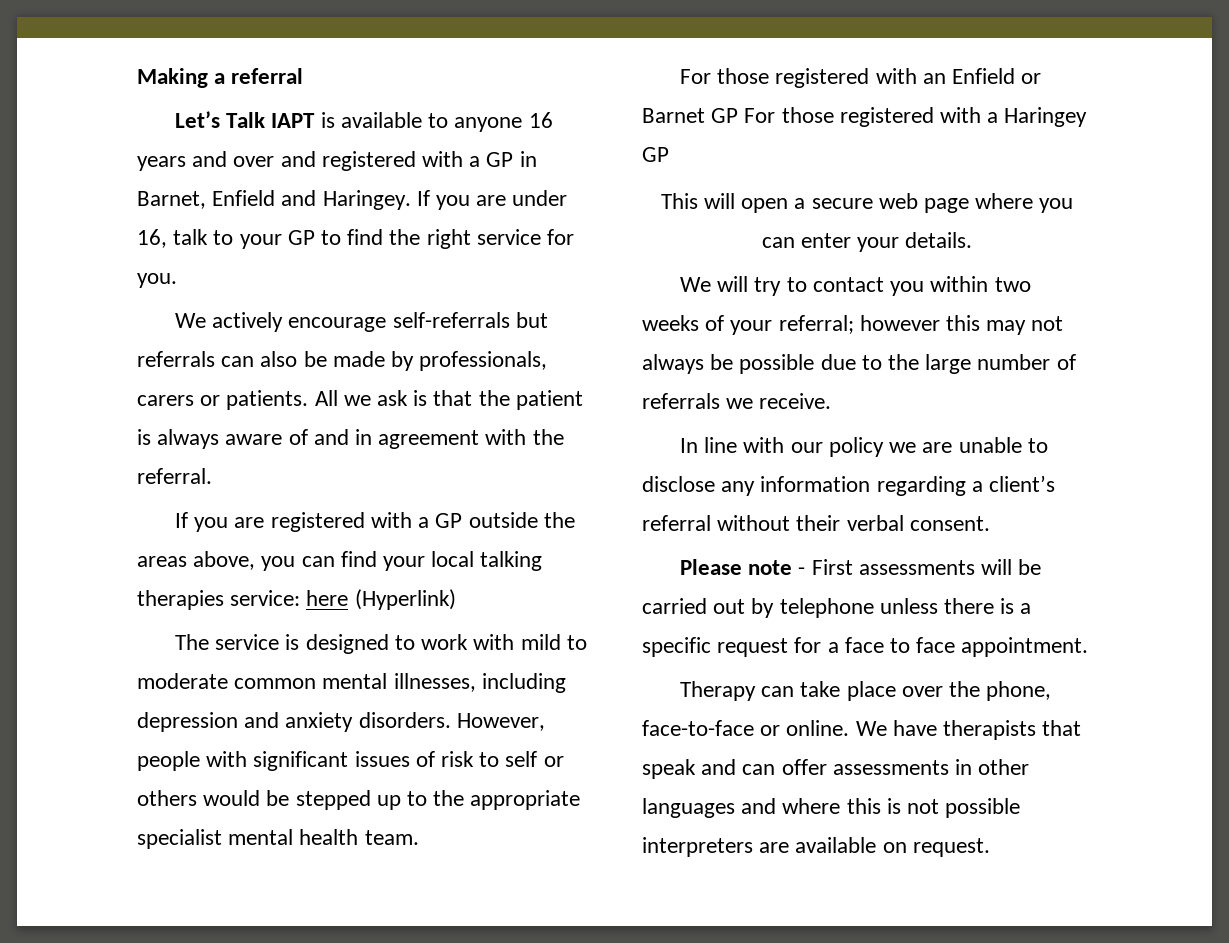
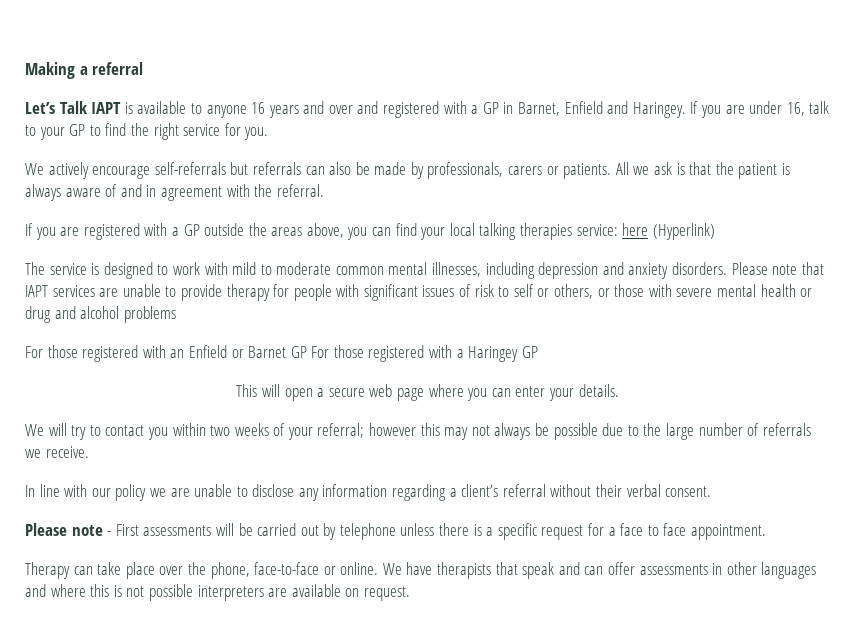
- However, people with significant issues of risk to self or others would be stepped up to the appropriate specialist mental health team.
+ Please note that IAPT services are unable to provide therapy for people with significant issues of risk to self or others, or those with severe mental health or drug and alcohol problems

